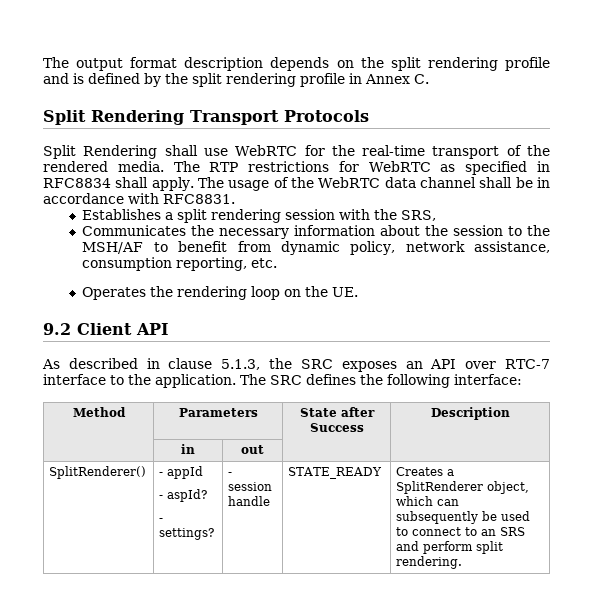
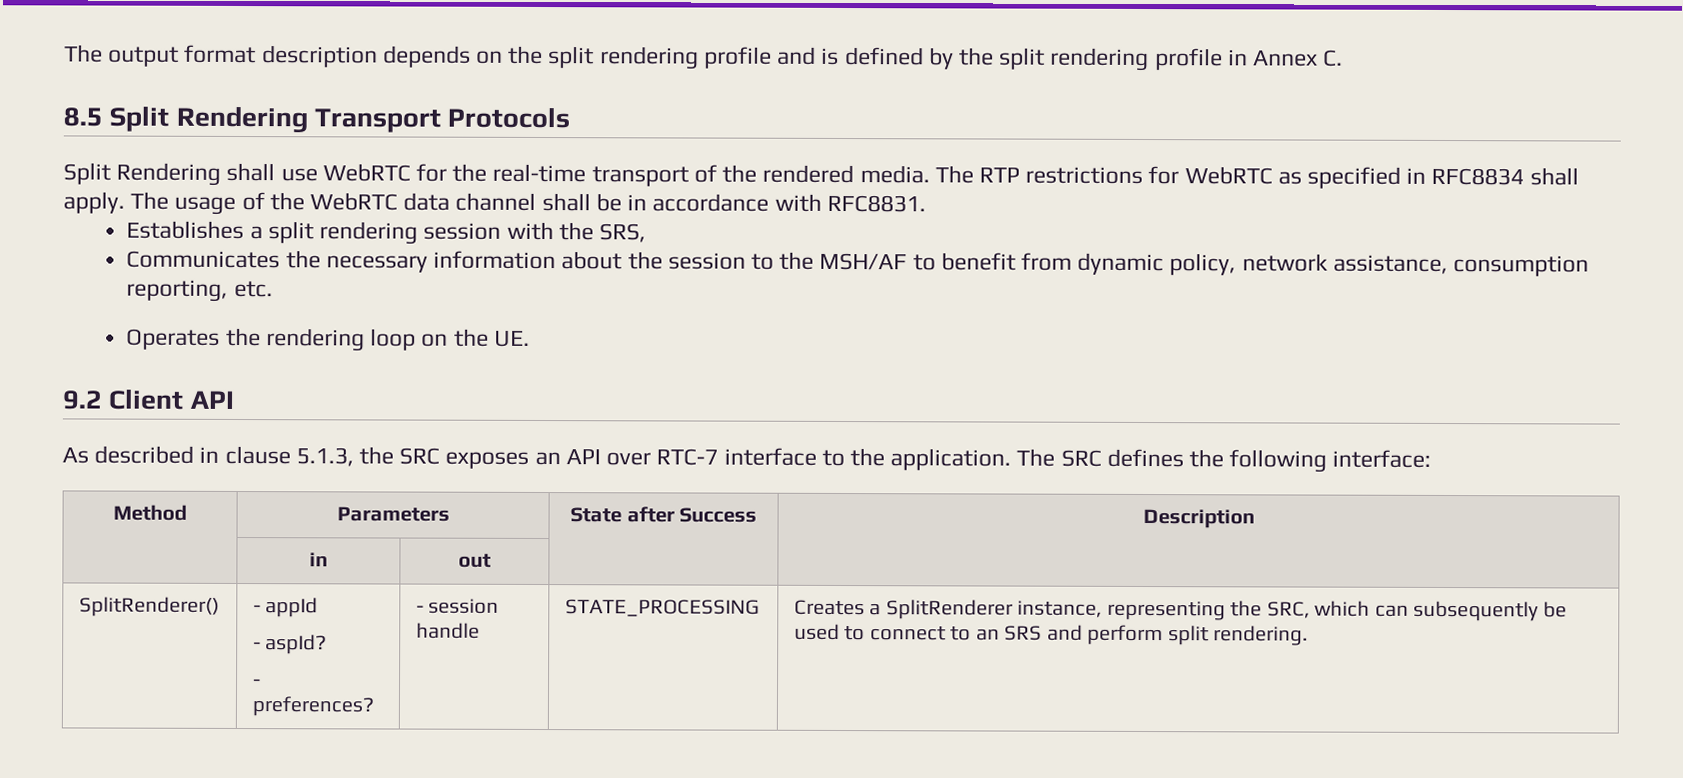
- Split Rendering Transport Protocols
+ 8.5 Split Rendering Transport Protocols
  SplitRenderer() | - appId
  - aspId?
- - settings? | - session handle | STATE_READY | Creates a SplitRenderer object, which can subsequently be used to connect to an SRS and perform split rendering.
+ - preferences? | - session handle | STATE_PROCESSING | Creates a SplitRenderer instance, representing the SRC, which can subsequently be used to connect to an SRS and perform split rendering.

